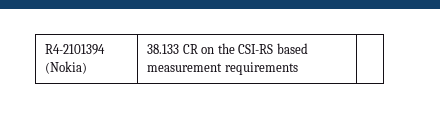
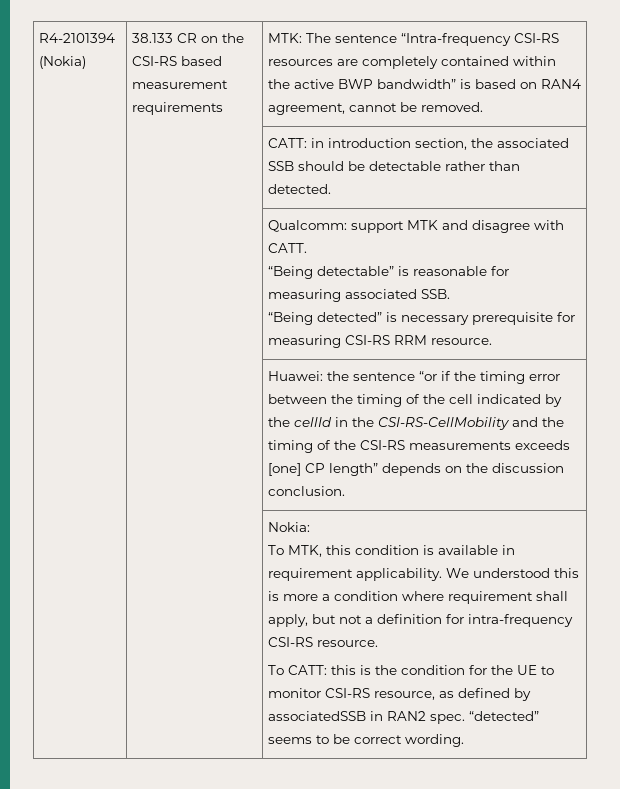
- R4-2101394 (Nokia) | 38.133 CR on the CSI-RS based measurement requirements |
+ R4-2101394 (Nokia) | 38.133 CR on the CSI-RS based measurement requirements | MTK: The sentence “Intra-frequency CSI-RS resources are completely contained within the active BWP bandwidth” is based on RAN4 agreement, cannot be removed.
+ | | CATT: in introduction section, the associated SSB should be detectable rather than detected.
+ | | Qualcomm: support MTK and disagree with CATT.
+ “Being detectable” is reasonable for measuring associated SSB.
+ “Being detected” is necessary prerequisite for measuring CSI-RS RRM resource.
+ | | Huawei: the sentence “or if the timing error between the timing of the cell indicated by the cellId in the CSI-RS-CellMobility and the timing of the CSI-RS measurements exceeds [one] CP length” depends on the discussion conclusion.
+ | | Nokia:
+ To MTK, this condition is available in requirement applicability. We understood this is more a condition where requirement shall apply, but not a definition for intra-frequency CSI-RS resource.
+ To CATT: this is the condition for the UE to monitor CSI-RS resource, as defined by associatedSSB in RAN2 spec. “detected” seems to be correct wording.

